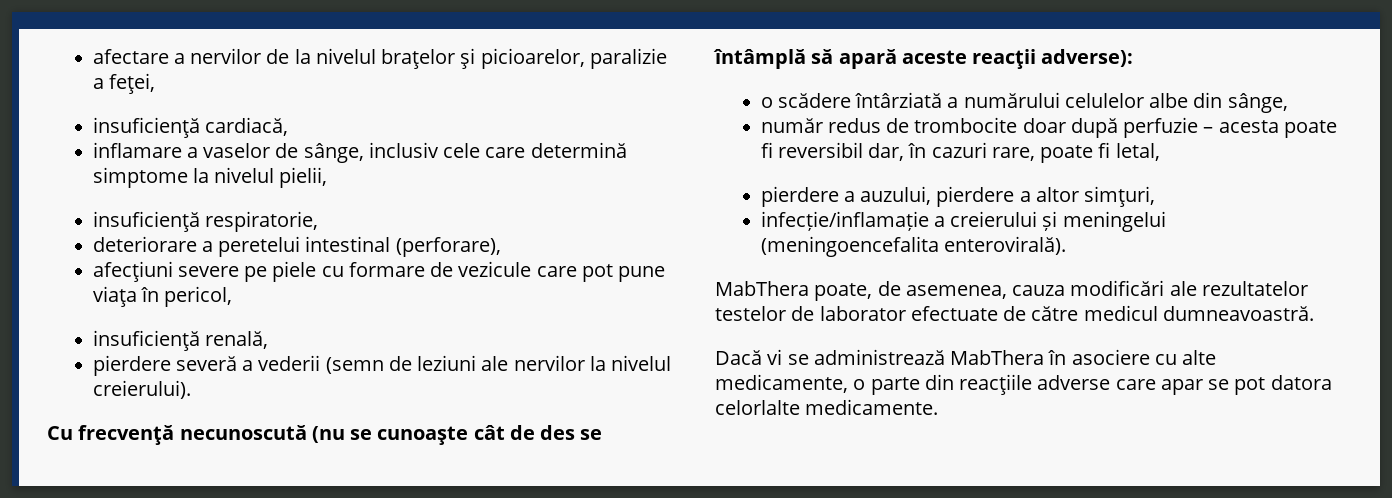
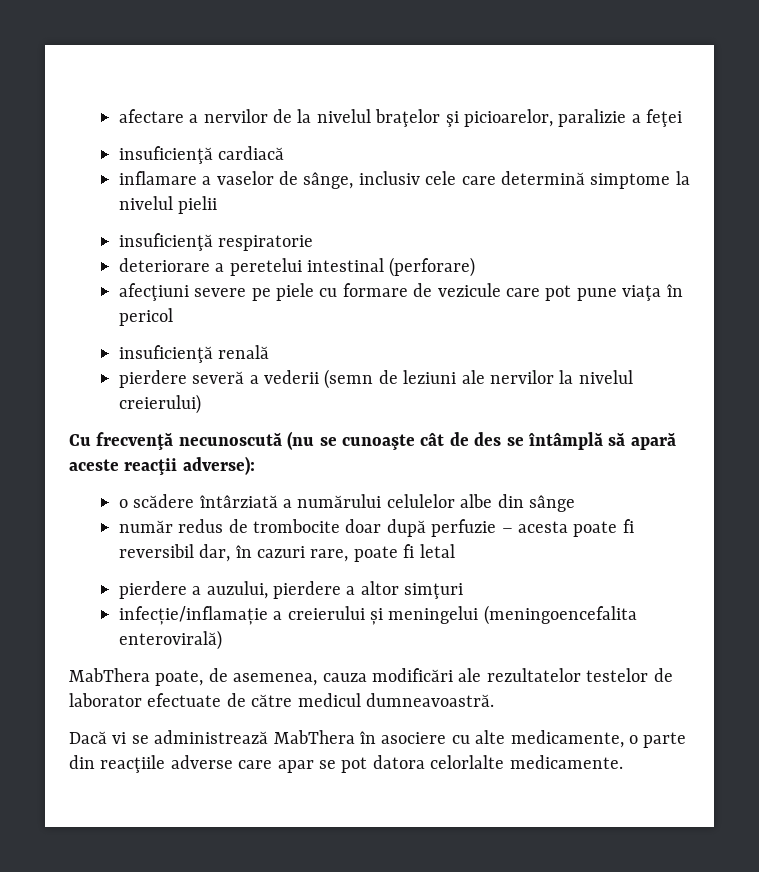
- afectare a nervilor de la nivelul braţelor şi picioarelor, paralizie a feţei,
- insuficienţă cardiacă,
+ afectare a nervilor de la nivelul braţelor şi picioarelor, paralizie a feţei
+ insuficienţă cardiacă
- inflamare a vaselor de sânge, inclusiv cele care determină simptome la nivelul pielii,
- insuficienţă respiratorie,
+ inflamare a vaselor de sânge, inclusiv cele care determină simptome la nivelul pielii
+ insuficienţă respiratorie
- deteriorare a peretelui intestinal (perforare),
+ deteriorare a peretelui intestinal (perforare)
- afecţiuni severe pe piele cu formare de vezicule care pot pune viaţa în pericol,
- insuficienţă renală,
+ afecţiuni severe pe piele cu formare de vezicule care pot pune viaţa în pericol
+ insuficienţă renală
- pierdere severă a vederii (semn de leziuni ale nervilor la nivelul creierului).
+ pierdere severă a vederii (semn de leziuni ale nervilor la nivelul creierului)
- o scădere întârziată a numărului celulelor albe din sânge,
+ o scădere întârziată a numărului celulelor albe din sânge
- număr redus de trombocite doar după perfuzie – acesta poate fi reversibil dar, în cazuri rare, poate fi letal,
+ număr redus de trombocite doar după perfuzie – acesta poate fi reversibil dar, în cazuri rare, poate fi letal
- pierdere a auzului, pierdere a altor simţuri,
+ pierdere a auzului, pierdere a altor simţuri
- infecție/inflamație a creierului și meningelui (meningoencefalita enterovirală).
+ infecție/inflamație a creierului și meningelui (meningoencefalita enterovirală)

